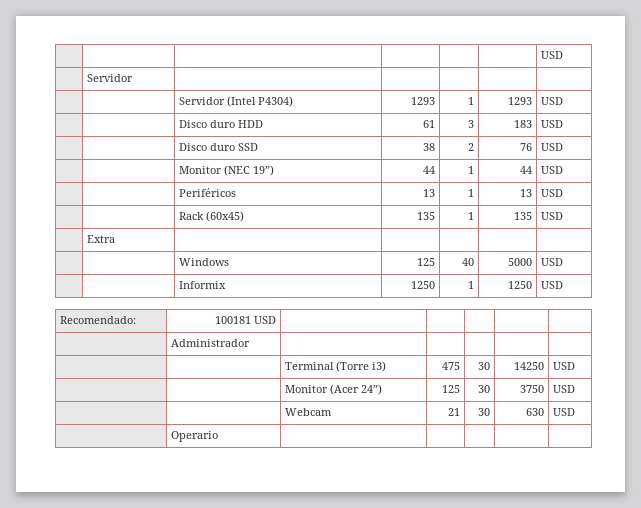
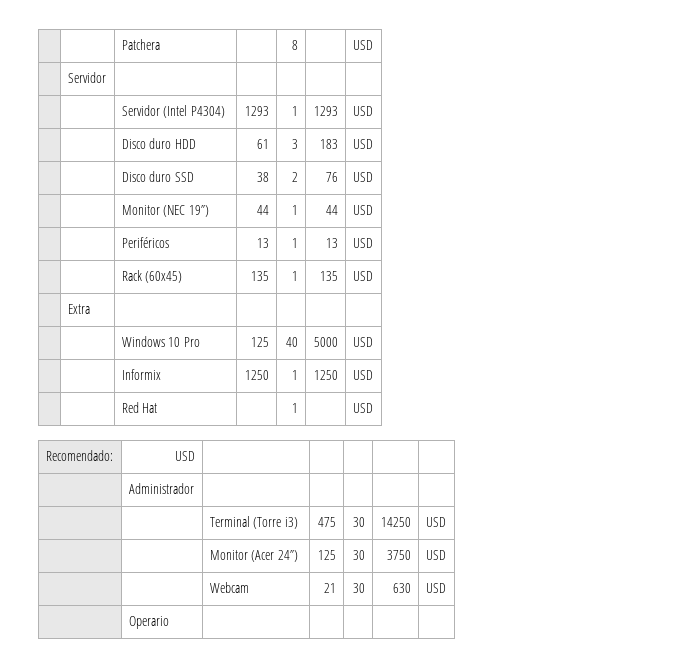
- | | | | | | USD
+ | | Patchera | | 8 | | USD
- | | Windows | 125 | 40 | 5000 | USD
+ | | Windows 10 Pro | 125 | 40 | 5000 | USD
+ | | Red Hat | | 1 | | USD
- Recomendado: | 100181 USD | | | | |
+ Recomendado: | USD | | | | |

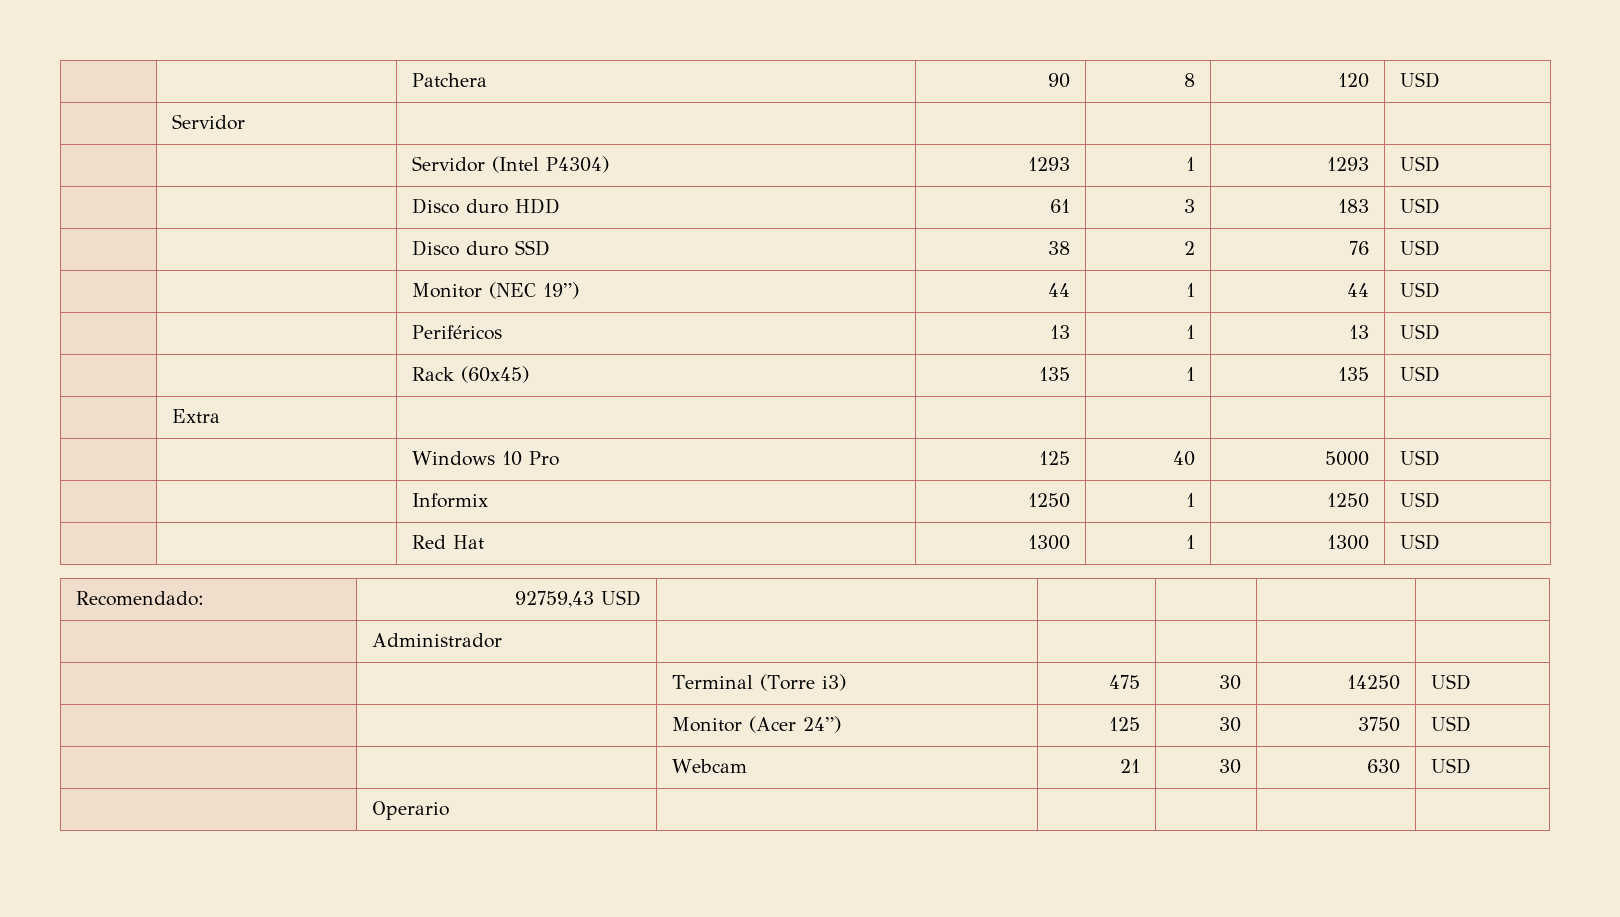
- | | Patchera | | 8 | | USD
+ | | Patchera | 90 | 8 | 120 | USD
- | | Red Hat | | 1 | | USD
+ | | Red Hat | 1300 | 1 | 1300 | USD
- Recomendado: | USD | | | | |
+ Recomendado: | 92759,43 USD | | | | |

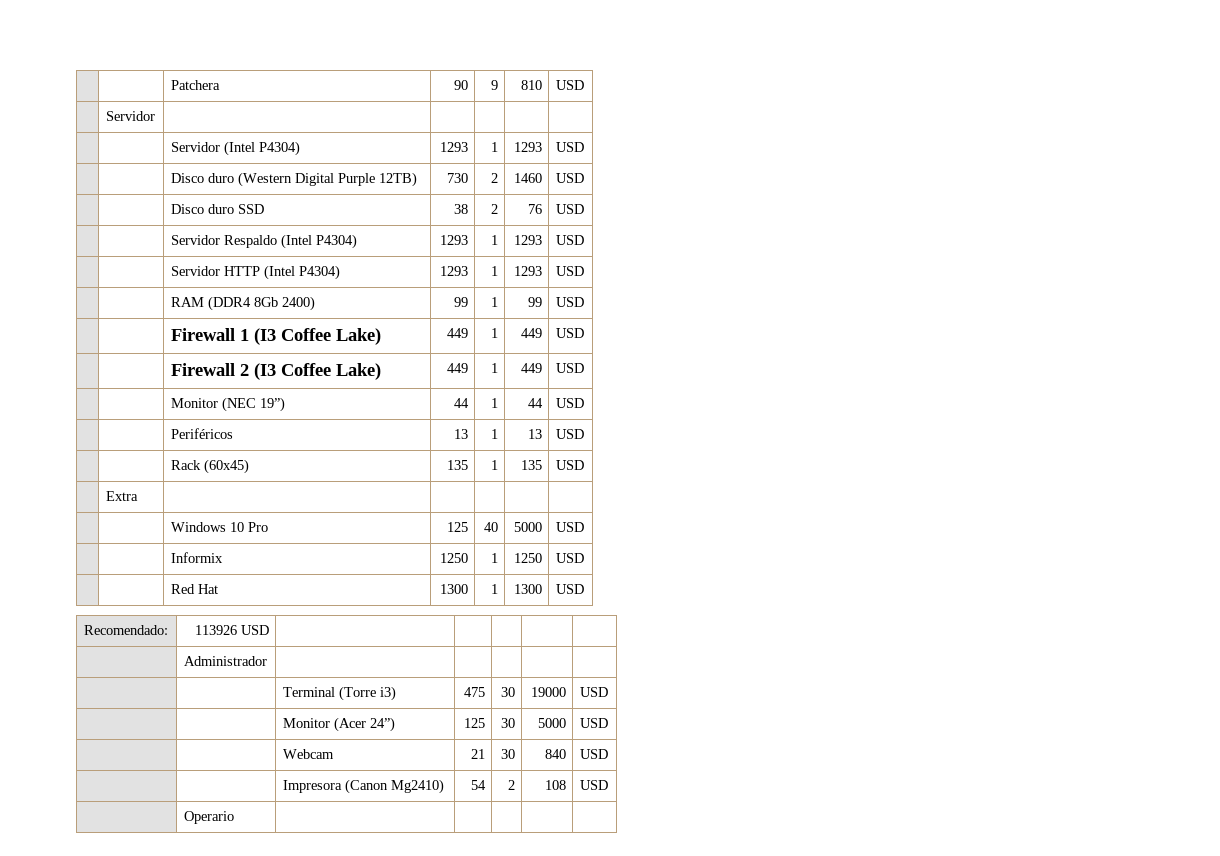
- | | Patchera | 90 | 8 | 120 | USD
+ | | Patchera | 90 | 9 | 810 | USD
- | | Disco duro HDD | 61 | 3 | 183 | USD
+ | | Disco duro (Western Digital Purple 12TB) | 730 | 2 | 1460 | USD
+ | | Servidor Respaldo (Intel P4304) | 1293 | 1 | 1293 | USD
+ | | Servidor HTTP (Intel P4304) | 1293 | 1 | 1293 | USD
+ | | RAM (DDR4 8Gb 2400) | 99 | 1 | 99 | USD
+ | | Firewall 1 (I3 Coffee Lake) | 449 | 1 | 449 | USD
+ | | Firewall 2 (I3 Coffee Lake) | 449 | 1 | 449 | USD
- Recomendado: | 92759,43 USD | | | | |
+ Recomendado: | 113926 USD | | | | |
- | | Terminal (Torre i3) | 475 | 30 | 14250 | USD
+ | | Terminal (Torre i3) | 475 | 30 | 19000 | USD
- | | Monitor (Acer 24”) | 125 | 30 | 3750 | USD
+ | | Monitor (Acer 24”) | 125 | 30 | 5000 | USD
- | | Webcam | 21 | 30 | 630 | USD
+ | | Webcam | 21 | 30 | 840 | USD
+ | | Impresora (Canon Mg2410) | 54 | 2 | 108 | USD

